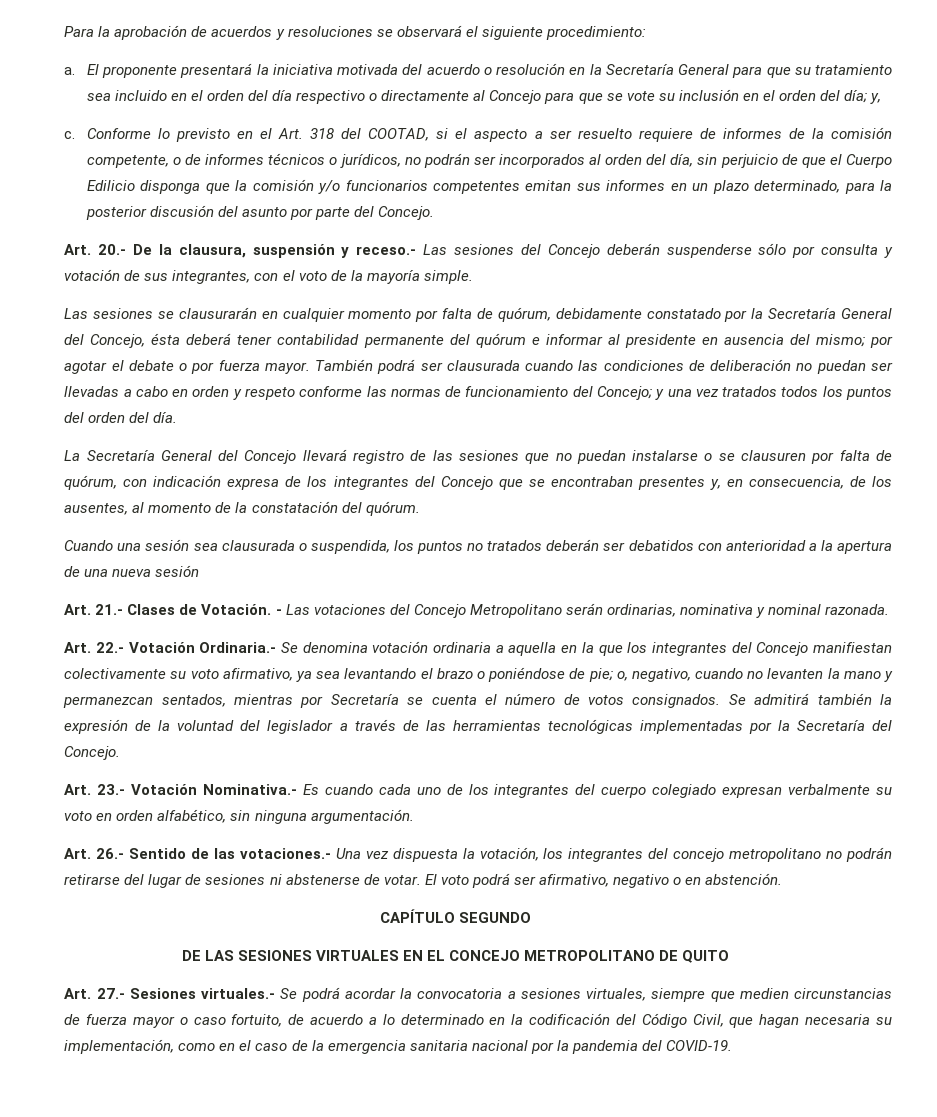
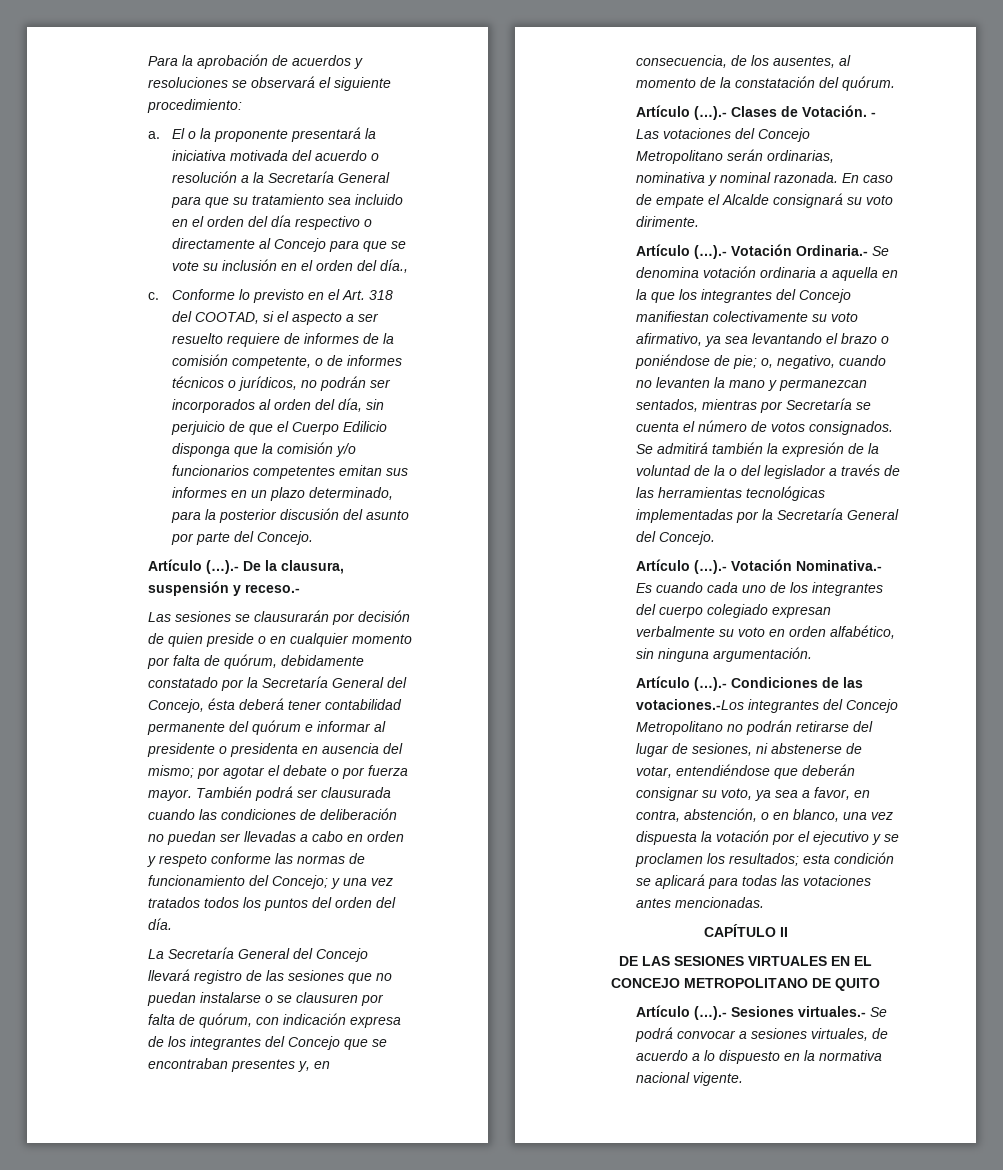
- El proponente presentará la iniciativa motivada del acuerdo o resolución en la Secretaría General para que su tratamiento sea incluido en el orden del día respectivo o directamente al Concejo para que se vote su inclusión en el orden del día; y,
+ El o la proponente presentará la iniciativa motivada del acuerdo o resolución a la Secretaría General para que su tratamiento sea incluido en el orden del día respectivo o directamente al Concejo para que se vote su inclusión en el orden del día.,
- Art. 20.- De la clausura, suspensión y receso.- Las sesiones del Concejo deberán suspenderse sólo por consulta y votación de sus integrantes, con el voto de la mayoría simple.
- Las sesiones se clausurarán en cualquier momento por falta de quórum, debidamente constatado por la Secretaría General del Concejo, ésta deberá tener contabilidad permanente del quórum e informar al presidente en ausencia del mismo; por agotar el debate o por fuerza mayor.
+ Artículo (…).- De la clausura, suspensión y receso.-
+ Las sesiones se clausurarán por decisión de quien preside o en cualquier momento por falta de quórum, debidamente constatado por la Secretaría General del Concejo, ésta deberá tener contabilidad permanente del quórum e informar al presidente o presidenta en ausencia del mismo; por agotar el debate o por fuerza mayor.
- Cuando una sesión sea clausurada o suspendida, los puntos no tratados deberán ser debatidos con anterioridad a la apertura de una nueva sesión
- Art. 21.- Clases de Votación.
+ Artículo (…).- Clases de Votación.
- - Las votaciones del Concejo Metropolitano serán ordinarias, nominativa y nominal razonada.
- Art. 22.- Votación Ordinaria.- Se denomina votación ordinaria a aquella en la que los integrantes del Concejo manifiestan colectivamente su voto afirmativo, ya sea levantando el brazo o poniéndose de pie;
+ - Las votaciones del Concejo Metropolitano serán ordinarias, nominativa y nominal razonada. En caso de empate el Alcalde consignará su voto dirimente.
+ Artículo (…).- Votación Ordinaria.- Se denomina votación ordinaria a aquella en la que los integrantes del Concejo manifiestan colectivamente su voto afirmativo, ya sea levantando el brazo o poniéndose de pie;
- Se admitirá también la expresión de la voluntad del legislador a través de las herramientas tecnológicas implementadas por la Secretaría del Concejo.
- Art. 23.- Votación Nominativa.- Es cuando cada uno de los integrantes del cuerpo colegiado expresan verbalmente su voto en orden alfabético, sin ninguna argumentación.
+ Se admitirá también la expresión de la voluntad de la o del legislador a través de las herramientas tecnológicas implementadas por la Secretaría General del Concejo.
+ Artículo (…).- Votación Nominativa.- Es cuando cada uno de los integrantes del cuerpo colegiado expresan verbalmente su voto en orden alfabético, sin ninguna argumentación.
- Art. 26.- Sentido de las votaciones.- Una vez dispuesta la votación, los integrantes del concejo metropolitano no podrán retirarse del lugar de sesiones ni abstenerse de votar. El voto podrá ser afirmativo, negativo o en abstención.
+ Artículo (…).- Condiciones de las votaciones.-Los integrantes del Concejo Metropolitano no podrán retirarse del lugar de sesiones, ni abstenerse de votar, entendiéndose que deberán consignar su voto, ya sea a favor, en contra, abstención, o en blanco, una vez dispuesta la votación por el ejecutivo y se proclamen los resultados; esta condición se aplicará para todas las votaciones antes mencionadas.
- CAPÍTULO SEGUNDO
+ CAPÍTULO II
- Art. 27.- Sesiones virtuales.- Se podrá acordar la convocatoria a sesiones virtuales, siempre que medien circunstancias de fuerza mayor o caso fortuito, de acuerdo a lo determinado en la codificación del Código Civil, que hagan necesaria su implementación, como en el caso de la emergencia sanitaria nacional por la pandemia del COVID-19.
+ Artículo (…).- Sesiones virtuales.- Se podrá convocar a sesiones virtuales, de acuerdo a lo dispuesto en la normativa nacional vigente.

